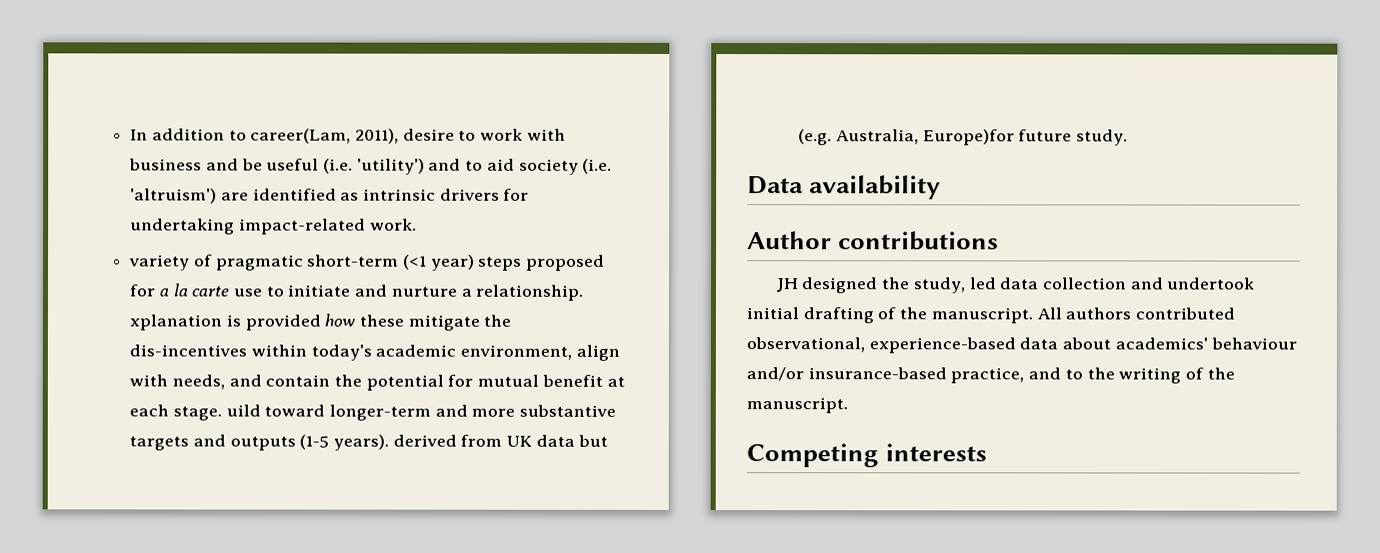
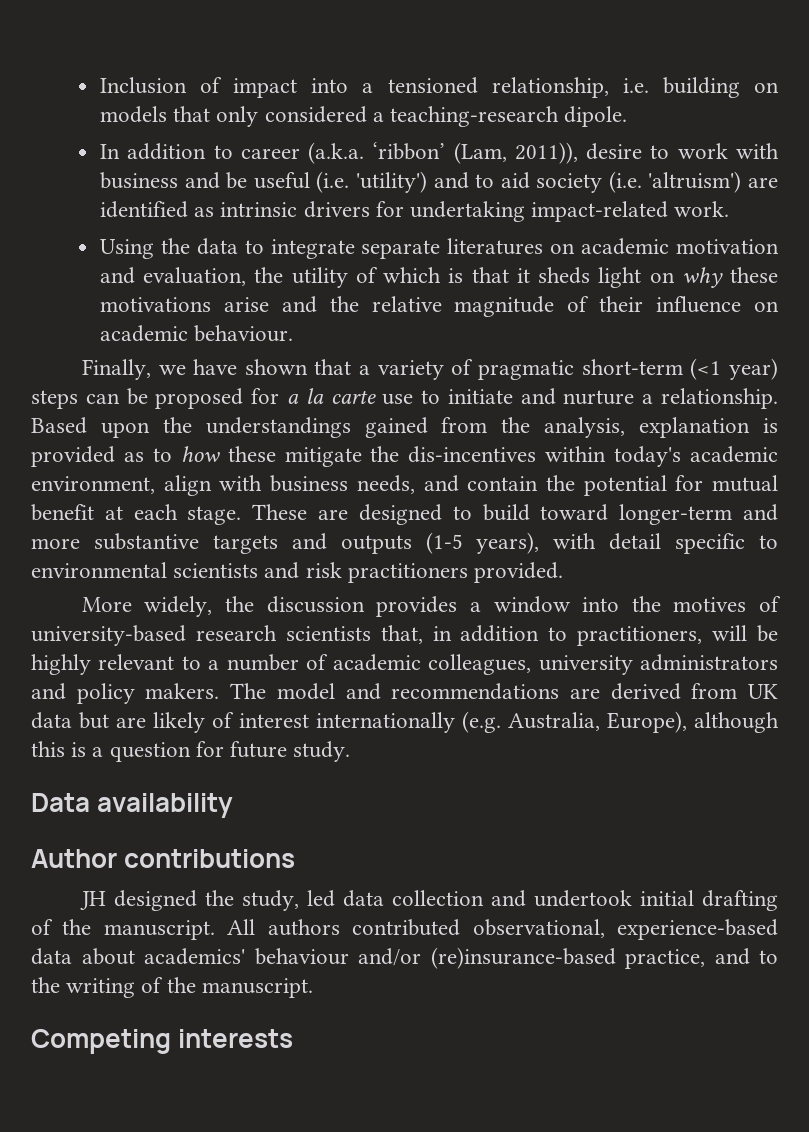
- In addition to career(Lam, 2011), desire to work with business and be useful (i.e. 'utility') and to aid society (i.e. 'altruism') are identified as intrinsic drivers for undertaking impact-related work.
+ Inclusion of impact into a tensioned relationship, i.e. building on models that only considered a teaching-research dipole.
+ In addition to career (a.k.a. ‘ribbon’ (Lam, 2011)), desire to work with business and be useful (i.e. 'utility') and to aid society (i.e. 'altruism') are identified as intrinsic drivers for undertaking impact-related work.
- variety of pragmatic short-term (<1 year) steps proposed for a la carte use to initiate and nurture a relationship. xplanation is provided how these mitigate the dis-incentives within today's academic environment, align with needs, and contain the potential for mutual benefit at each stage. uild toward longer-term and more substantive targets and outputs (1-5 years). derived from UK data but (e.g. Australia, Europe)for future study.
+ Using the data to integrate separate literatures on academic motivation and evaluation, the utility of which is that it sheds light on why these motivations arise and the relative magnitude of their influence on academic behaviour.
+ Finally, we have shown that a variety of pragmatic short-term (<1 year) steps can be proposed for a la carte use to initiate and nurture a relationship. Based upon the understandings gained from the analysis, explanation is provided as to how these mitigate the dis-incentives within today's academic environment, align with business needs, and contain the potential for mutual benefit at each stage. These are designed to build toward longer-term and more substantive targets and outputs (1-5 years), with detail specific to environmental scientists and risk practitioners provided.
+ More widely, the discussion provides a window into the motives of university-based research scientists that, in addition to practitioners, will be highly relevant to a number of academic colleagues, university administrators and policy makers. The model and recommendations are derived from UK data but are likely of interest internationally (e.g. Australia, Europe), although this is a question for future study.
- All authors contributed observational, experience-based data about academics' behaviour and/or insurance-based practice, and to the writing of the manuscript.
+ All authors contributed observational, experience-based data about academics' behaviour and/or (re)insurance-based practice, and to the writing of the manuscript.

